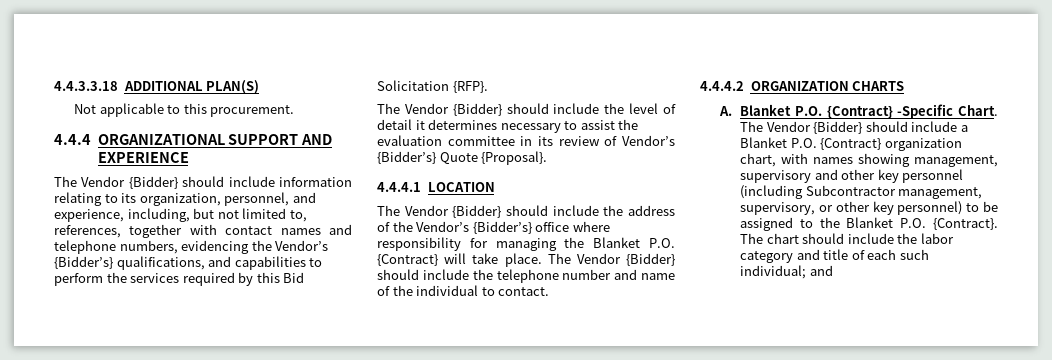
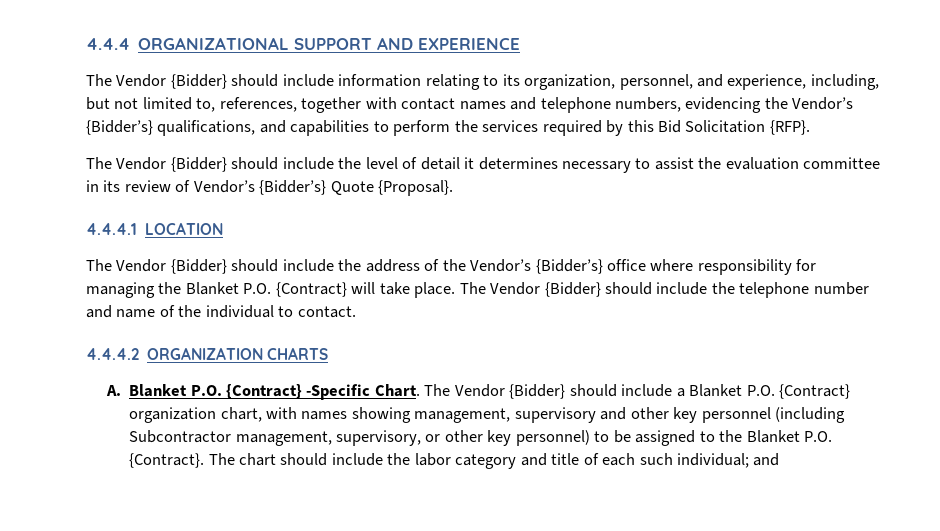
- 4.4.3.3.18 ADDITIONAL PLAN(S)
- Not applicable to this procurement.

